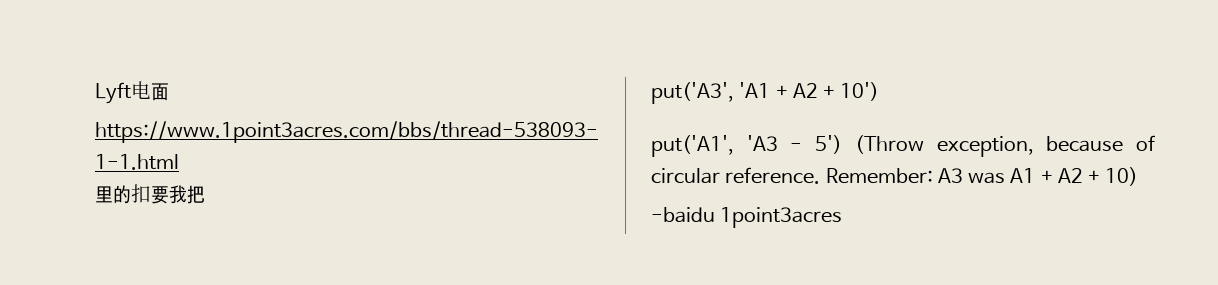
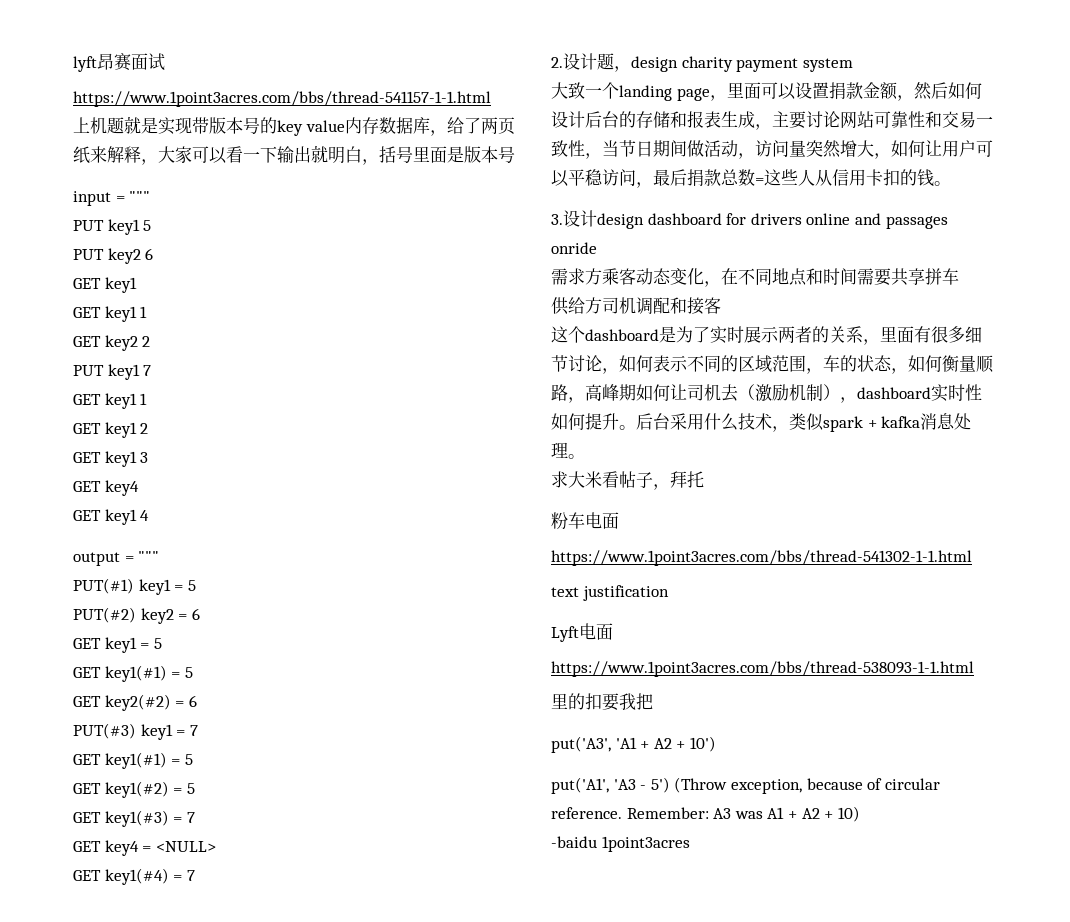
+ lyft昂赛面试
+ https://www.1point3acres.com/bbs/thread-541157-1-1.html
+ 上机题就是实现带版本号的key value内存数据库，给了两页纸来解释，大家可以看一下输出就明白，括号里面是版本号
+ input = """
+ PUT key1 5
+ PUT key2 6
+ GET key1
+ GET key1 1
+ GET key2 2
+ PUT key1 7
+ GET key1 1
+ GET key1 2
+ GET key1 3
+ GET key4
+ GET key1 4
+ output = """
+ PUT(#1) key1 = 5
+ PUT(#2) key2 = 6
+ GET key1 = 5
+ GET key1(#1) = 5
+ GET key2(#2) = 6
+ PUT(#3) key1 = 7
+ GET key1(#1) = 5
+ GET key1(#2) = 5
+ GET key1(#3) = 7
+ GET key4 = <NULL>
+ GET key1(#4) = 7
+ 2.设计题，design charity payment system
+ 大致一个landing page，里面可以设置捐款金额，然后如何设计后台的存储和报表生成，主要讨论网站可靠性和交易一致性，当节日期间做活动，访问量突然增大，如何让用户可以平稳访问，最后捐款总数=这些人从信用卡扣的钱。
+ 3.设计design dashboard for drivers online and passages onride
+ 需求方乘客动态变化，在不同地点和时间需要共享拼车
+ 供给方司机调配和接客
+ 这个dashboard是为了实时展示两者的关系，里面有很多细节讨论，如何表示不同的区域范围，车的状态，如何衡量顺路，高峰期如何让司机去（激励机制），dashboard实时性如何提升。后台采用什么技术，类似spark + kafka消息处理。
+ 求大米看帖子，拜托
+ 粉车电面
+ https://www.1point3acres.com/bbs/thread-541302-1-1.html
+ text justification

